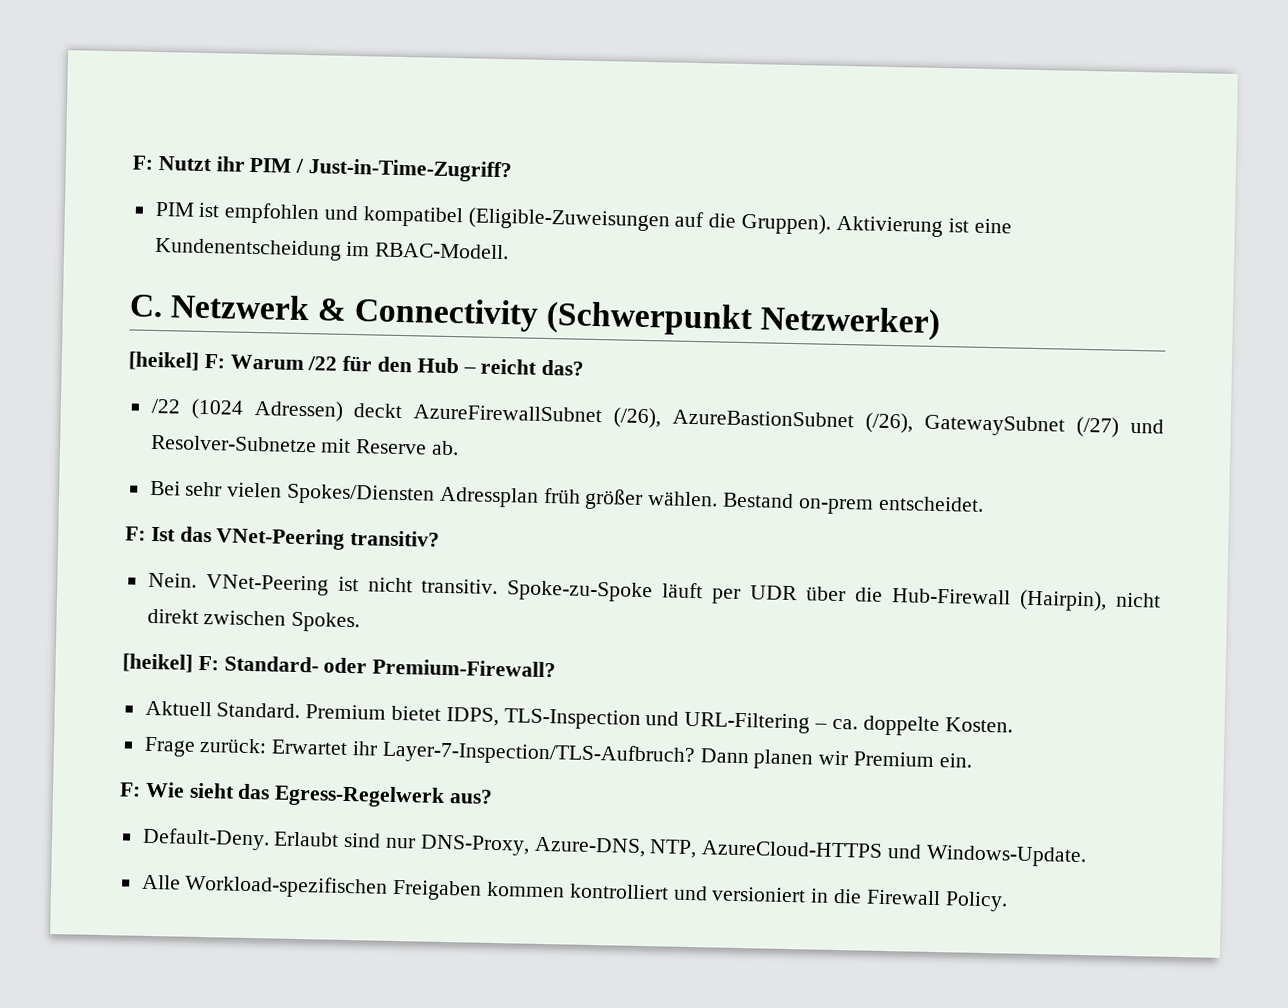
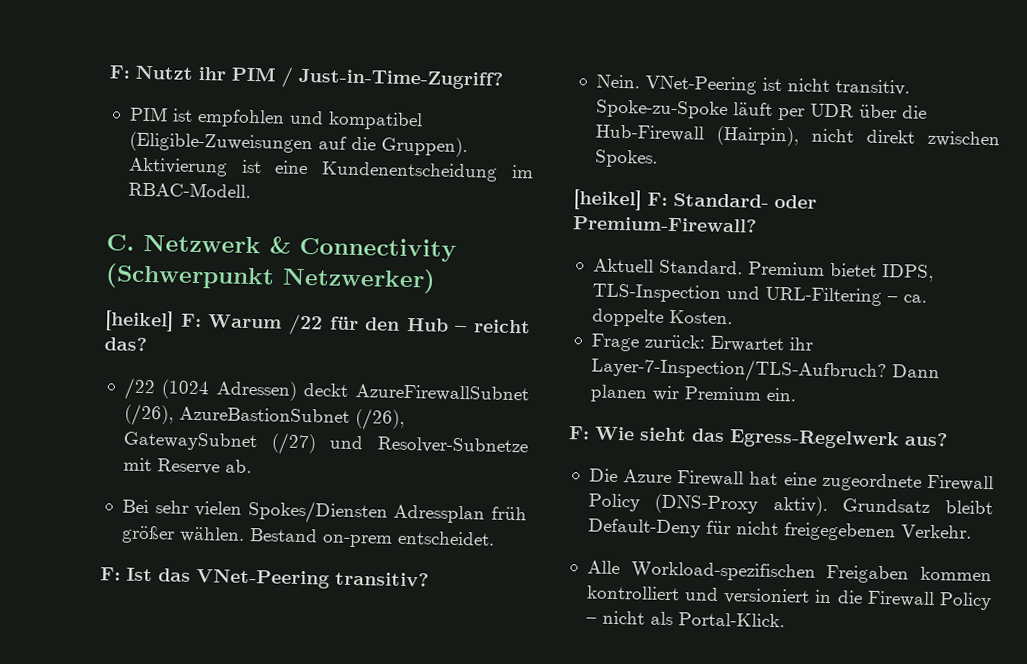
- Default-Deny. Erlaubt sind nur DNS-Proxy, Azure-DNS, NTP, AzureCloud-HTTPS und Windows-Update.
+ Die Azure Firewall hat eine zugeordnete Firewall Policy (DNS-Proxy aktiv). Grundsatz bleibt Default-Deny für nicht freigegebenen Verkehr.
- Alle Workload-spezifischen Freigaben kommen kontrolliert und versioniert in die Firewall Policy.
+ Alle Workload-spezifischen Freigaben kommen kontrolliert und versioniert in die Firewall Policy – nicht als Portal-Klick.

